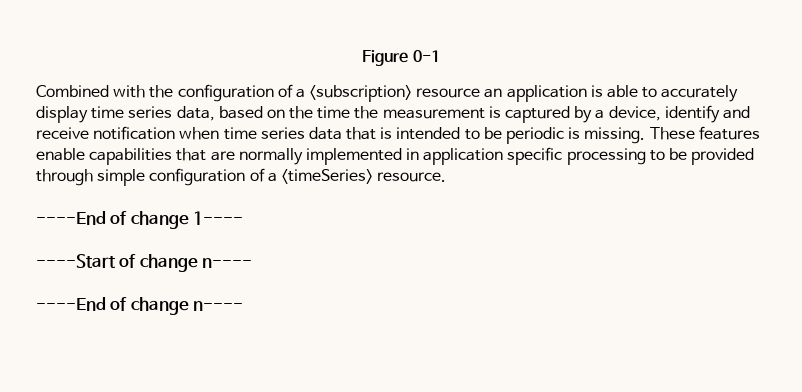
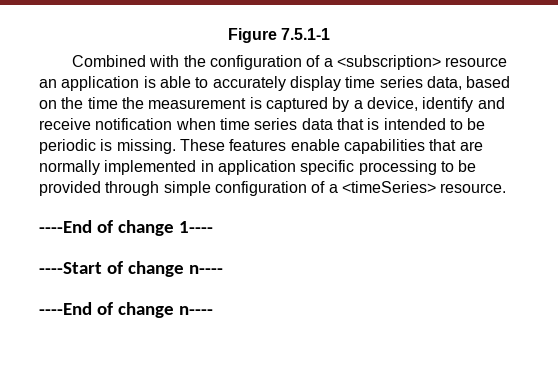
- Figure 0-1
+ Figure 7.5.1-1

